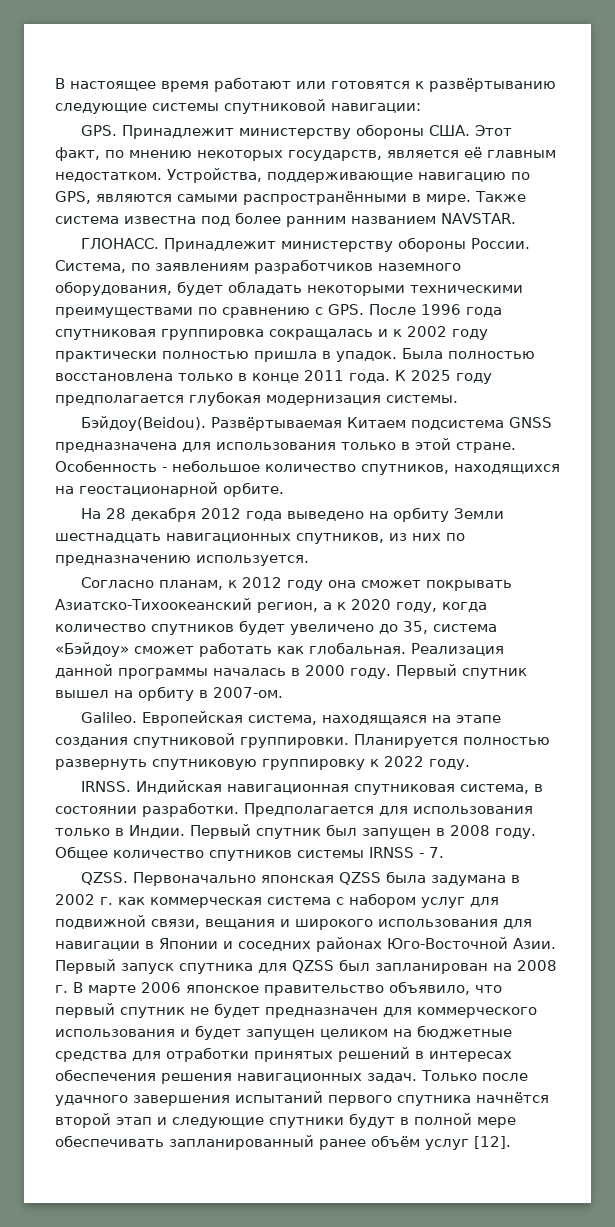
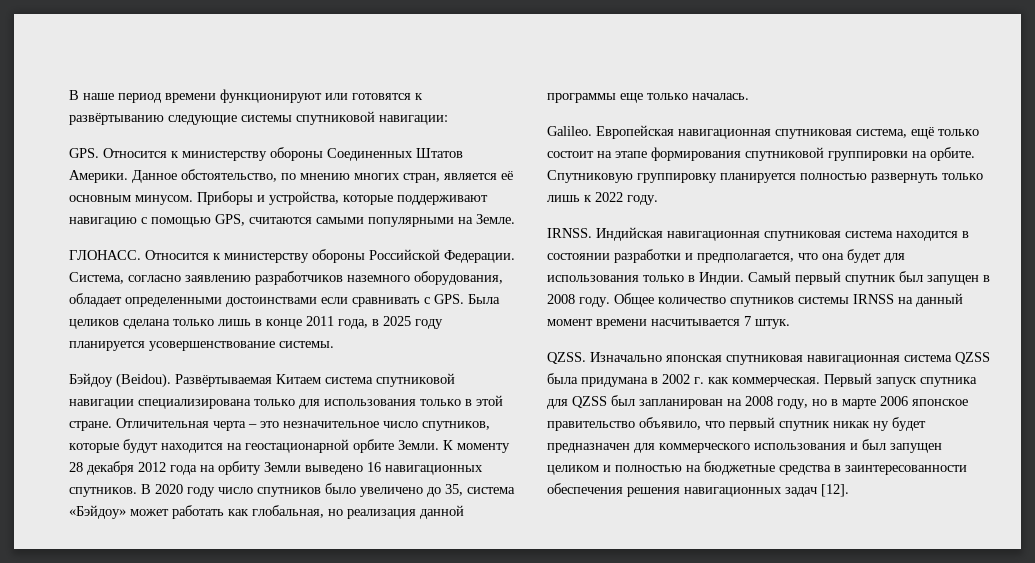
- В настоящее время работают или готовятся к развёртыванию следующие системы спутниковой навигации:
+ В наше период времени функционируют или готовятся к развёртыванию следующие системы спутниковой навигации:
- GPS. Принадлежит министерству обороны США. Этот факт, по мнению некоторых государств, является её главным недостатком. Устройства, поддерживающие навигацию по GPS, являются самыми распространёнными в мире. Также система известна под более ранним названием NAVSTAR.
- ГЛОНАСС. Принадлежит министерству обороны России. Система, по заявлениям разработчиков наземного оборудования, будет обладать некоторыми техническими преимуществами по сравнению с GPS. После 1996 года спутниковая группировка сокращалась и к 2002 году практически полностью пришла в упадок. Была полностью восстановлена только в конце 2011 года. К 2025 году предполагается глубокая модернизация системы.
- Бэйдоу(Beidou). Развёртываемая Китаем подсистема GNSS предназначена для использования только в этой стране.
+ GPS. Относится к министерству обороны Соединенных Штатов Америки. Данное обстоятельство, по мнению многих стран, является её основным минусом. Приборы и устройства, которые поддерживают навигацию с помощью GPS, считаются самыми популярными на Земле.
+ ГЛОНАСС. Относится к министерству обороны Российской Федерации. Система, согласно заявлению разработчиков наземного оборудования, обладает определенными достоинствами если сравнивать с GPS. Была целиков сделана только лишь в конце 2011 года, в 2025 году планируется усовершенствование системы.
+ Бэйдоу (Beidou). Развёртываемая Китаем система спутниковой навигации специализирована только для использования только в этой стране.
- Особенность - небольшое количество спутников, находящихся на геостационарной орбите.
- На 28 декабря 2012 года выведено на орбиту Земли шестнадцать навигационных спутников, из них по предназначению используется.
- Согласно планам, к 2012 году она сможет покрывать Азиатско-Тихоокеанский регион, а к 2020 году, когда количество спутников будет увеличено до 35, система «Бэйдоу» сможет работать как глобальная. Реализация данной программы началась в 2000 году. Первый спутник вышел на орбиту в 2007-ом.
- Galileo. Европейская система, находящаяся на этапе создания спутниковой группировки. Планируется полностью развернуть спутниковую группировку к 2022 году.
+ Отличительная черта – это незначительное число спутников, которые будут находится на геостационарной орбите Земли. К моменту 28 декабря 2012 года на орбиту Земли выведено 16 навигационных спутников. В 2020 году число спутников было увеличено до 35, система «Бэйдоу» может работать как глобальная, но реализация данной программы еще только началась.
+ Galileo. Европейская навигационная спутниковая система, ещё только состоит на этапе формирования спутниковой группировки на орбите. Спутниковую группировку планируется полностью развернуть только лишь к 2022 году.
- Индийская навигационная спутниковая система, в состоянии разработки. Предполагается для использования только в Индии.
+ Индийская навигационная спутниковая система находится в состоянии разработки и предполагается, что она будет для использования только в Индии.
- Первый спутник был запущен в 2008 году.
+ Самый первый спутник был запущен в 2008 году.
- Общее количество спутников системы IRNSS - 7.
- QZSS. Первоначально японская QZSS была задумана в 2002 г. как коммерческая система с набором услуг для подвижной связи, вещания и широкого использования для навигации в Японии и соседних районах Юго-Восточной Азии.
+ Общее количество спутников системы IRNSS на данный момент времени насчитывается 7 штук.
+ QZSS. Изначально японская спутниковая навигационная система QZSS была придумана в 2002 г. как коммерческая.
- Первый запуск спутника для QZSS был запланирован на 2008 г. В марте 2006 японское правительство объявило, что первый спутник не будет предназначен для коммерческого использования и будет запущен целиком на бюджетные средства для отработки принятых решений в интересах обеспечения решения навигационных задач. Только после удачного завершения испытаний первого спутника начнётся второй этап и следующие спутники будут в полной мере обеспечивать запланированный ранее объём услуг [12].
+ Первый запуск спутника для QZSS был запланирован на 2008 году, но в марте 2006 японское правительство объявило, что первый спутник никак ну будет предназначен для коммерческого использования и был запущен целиком и полностью на бюджетные средства в заинтересованности обеспечения решения навигационных задач [12].

